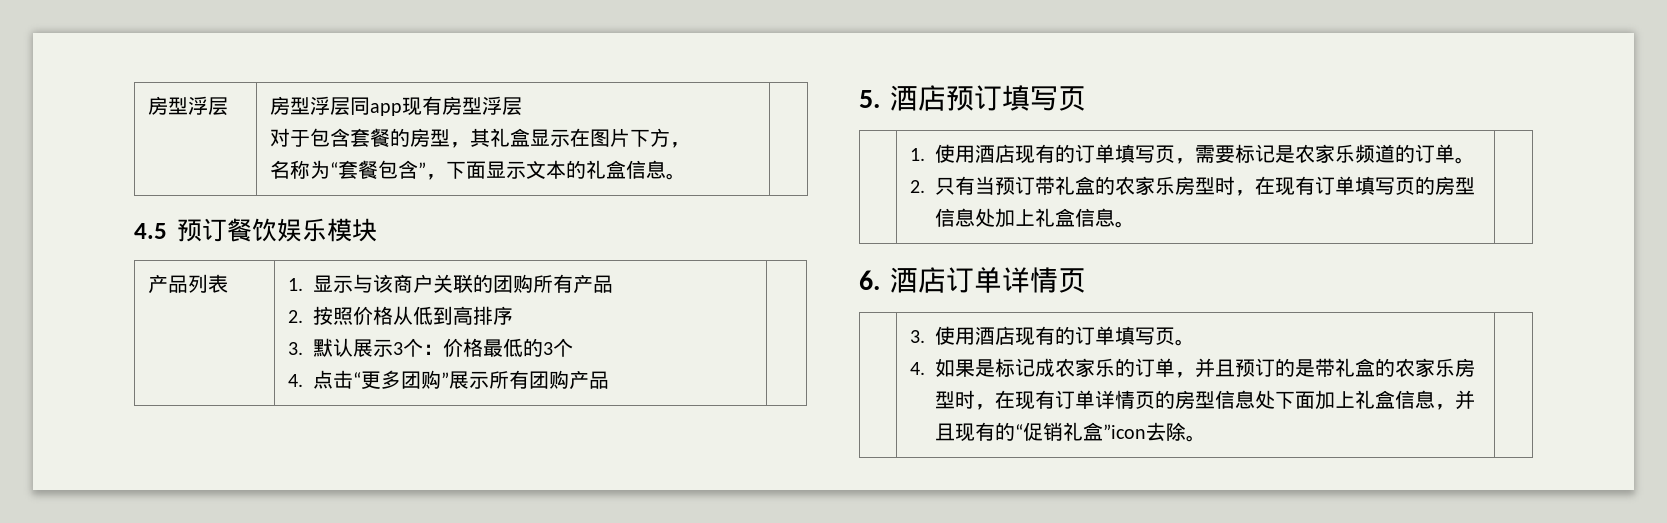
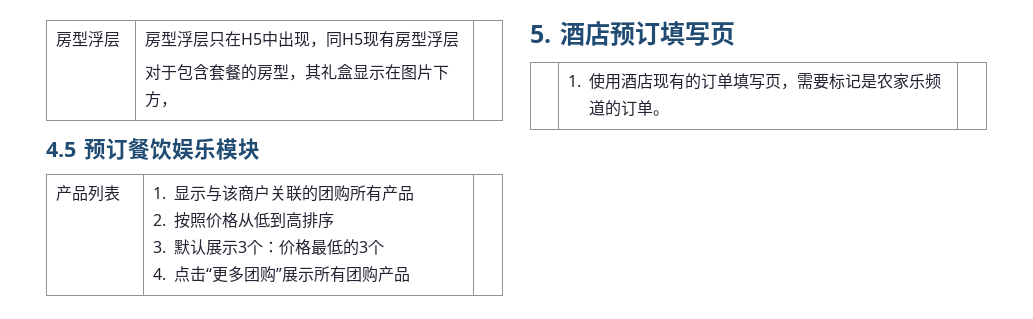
- 房型浮层 | 房型浮层同app现有房型浮层
- 对于包含套餐的房型，其礼盒显示在图片下方，
- 名称为“套餐包含”，下面显示文本的礼盒信息。 |
+ 房型浮层 | 房型浮层只在H5中出现，同H5现有房型浮层
+ 对于包含套餐的房型，其礼盒显示在图片下方， |
- | 1.使用酒店现有的订单填写页，需要标记是农家乐频道的订单。
- 2.只有当预订带礼盒的农家乐房型时，在现有订单填写页的房型信息处加上礼盒信息。 |
- 6.酒店订单详情页
- | 3.使用酒店现有的订单填写页。
- 4.如果是标记成农家乐的订单，并且预订的是带礼盒的农家乐房型时，在现有订单详情页的房型信息处下面加上礼盒信息，并且现有的“促销礼盒”icon去除。
+ | 1.使用酒店现有的订单填写页，需要标记是农家乐频道的订单。 |

